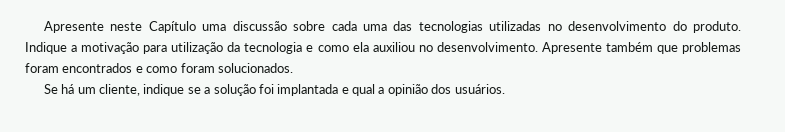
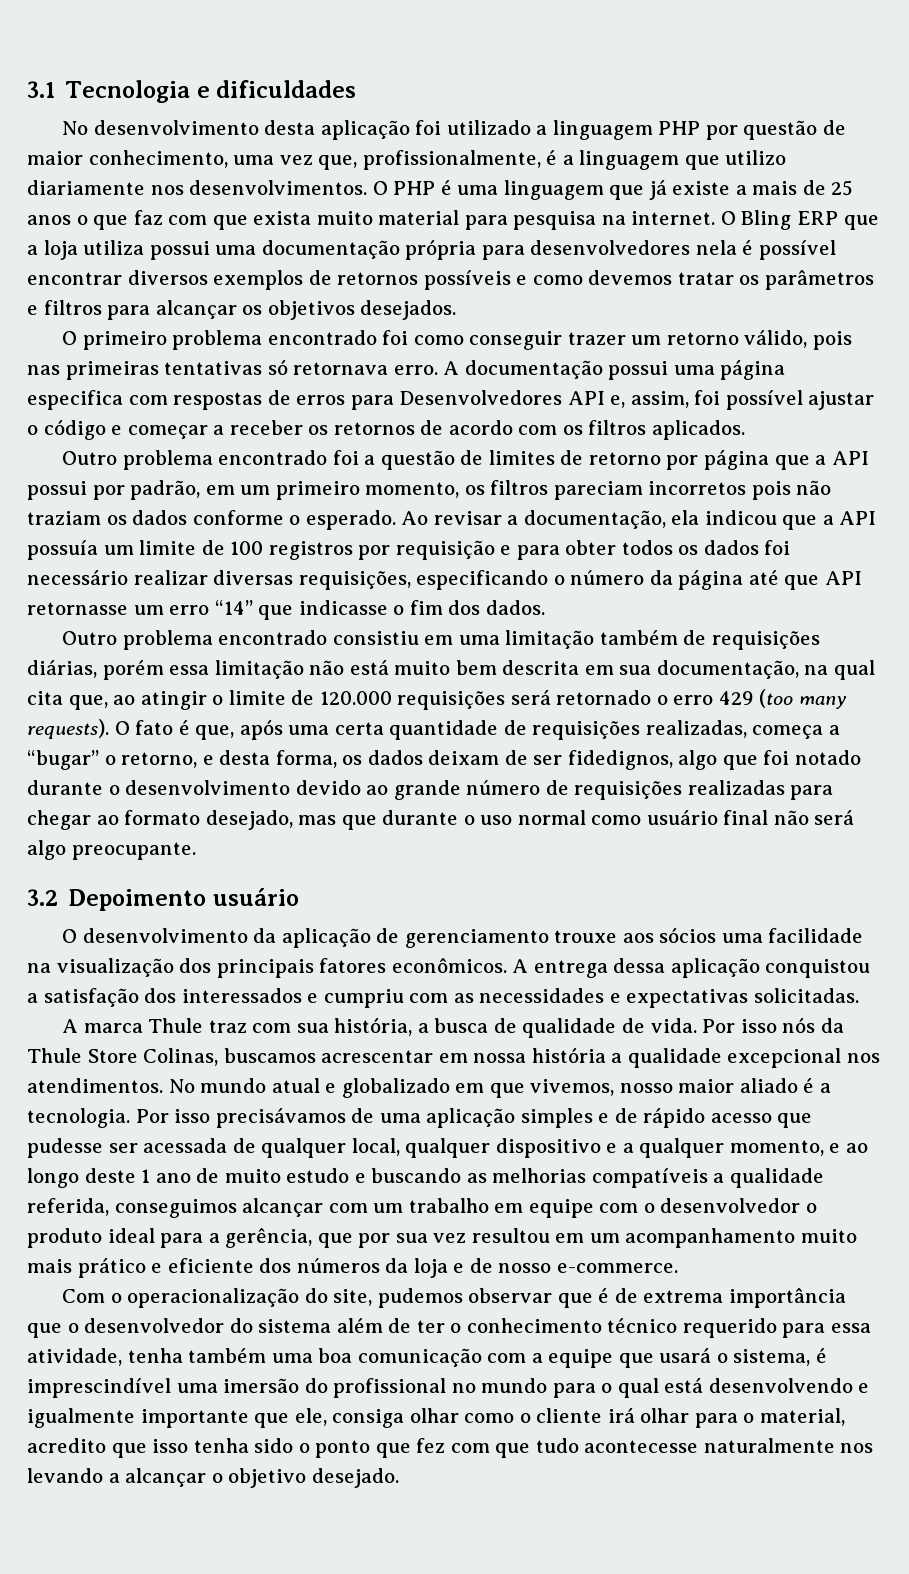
- Apresente neste Capítulo uma discussão sobre cada uma das tecnologias utilizadas no desenvolvimento do produto. Indique a motivação para utilização da tecnologia e como ela auxiliou no desenvolvimento. Apresente também que problemas foram encontrados e como foram solucionados.
- Se há um cliente, indique se a solução foi implantada e qual a opinião dos usuários.
+ 3.1 Tecnologia e dificuldades
+ No desenvolvimento desta aplicação foi utilizado a linguagem PHP por questão de maior conhecimento, uma vez que, profissionalmente, é a linguagem que utilizo diariamente nos desenvolvimentos. O PHP é uma linguagem que já existe a mais de 25 anos o que faz com que exista muito material para pesquisa na internet. O Bling ERP que a loja utiliza possui uma documentação própria para desenvolvedores nela é possível encontrar diversos exemplos de retornos possíveis e como devemos tratar os parâmetros e filtros para alcançar os objetivos desejados.
+ O primeiro problema encontrado foi como conseguir trazer um retorno válido, pois nas primeiras tentativas só retornava erro. A documentação possui uma página especifica com respostas de erros para Desenvolvedores API e, assim, foi possível ajustar o código e começar a receber os retornos de acordo com os filtros aplicados.
+ Outro problema encontrado foi a questão de limites de retorno por página que a API possui por padrão, em um primeiro momento, os filtros pareciam incorretos pois não traziam os dados conforme o esperado. Ao revisar a documentação, ela indicou que a API possuía um limite de 100 registros por requisição e para obter todos os dados foi necessário realizar diversas requisições, especificando o número da página até que API retornasse um erro “14” que indicasse o fim dos dados.
+ Outro problema encontrado consistiu em uma limitação também de requisições diárias, porém essa limitação não está muito bem descrita em sua documentação, na qual cita que, ao atingir o limite de 120.000 requisições será retornado o erro 429 (too many requests). O fato é que, após uma certa quantidade de requisições realizadas, começa a “bugar” o retorno, e desta forma, os dados deixam de ser fidedignos, algo que foi notado durante o desenvolvimento devido ao grande número de requisições realizadas para chegar ao formato desejado, mas que durante o uso normal como usuário final não será algo preocupante.
+ 3.2 Depoimento usuário
+ O desenvolvimento da aplicação de gerenciamento trouxe aos sócios uma facilidade na visualização dos principais fatores econômicos. A entrega dessa aplicação conquistou a satisfação dos interessados e cumpriu com as necessidades e expectativas solicitadas.
+ A marca Thule traz com sua história, a busca de qualidade de vida. Por isso nós da Thule Store Colinas, buscamos acrescentar em nossa história a qualidade excepcional nos atendimentos. No mundo atual e globalizado em que vivemos, nosso maior aliado é a tecnologia. Por isso precisávamos de uma aplicação simples e de rápido acesso que pudesse ser acessada de qualquer local, qualquer dispositivo e a qualquer momento, e ao longo deste 1 ano de muito estudo e buscando as melhorias compatíveis a qualidade referida, conseguimos alcançar com um trabalho em equipe com o desenvolvedor o produto ideal para a gerência, que por sua vez resultou em um acompanhamento muito mais prático e eficiente dos números da loja e de nosso e-commerce.
+ Com o operacionalização do site, pudemos observar que é de extrema importância que o desenvolvedor do sistema além de ter o conhecimento técnico requerido para essa atividade, tenha também uma boa comunicação com a equipe que usará o sistema, é imprescindível uma imersão do profissional no mundo para o qual está desenvolvendo e igualmente importante que ele, consiga olhar como o cliente irá olhar para o material, acredito que isso tenha sido o ponto que fez com que tudo acontecesse naturalmente nos levando a alcançar o objetivo desejado.

